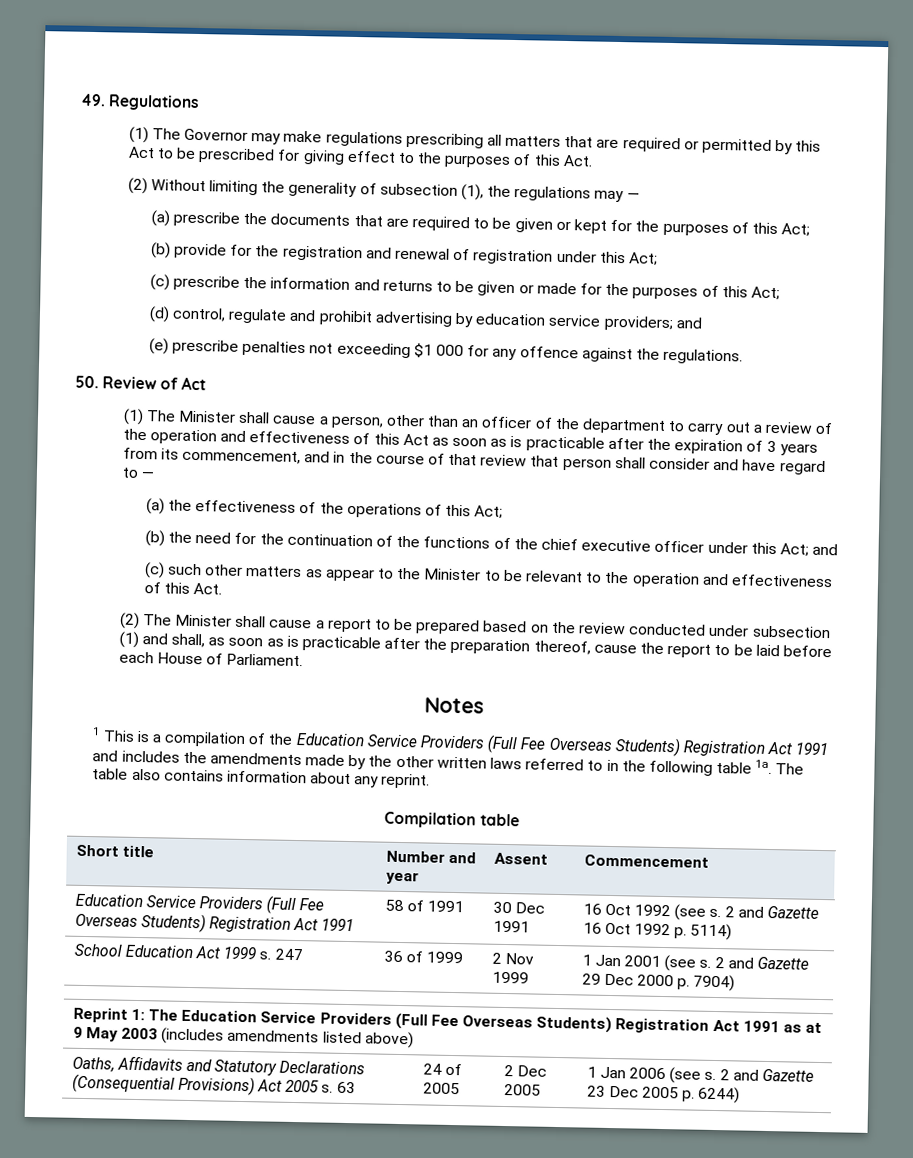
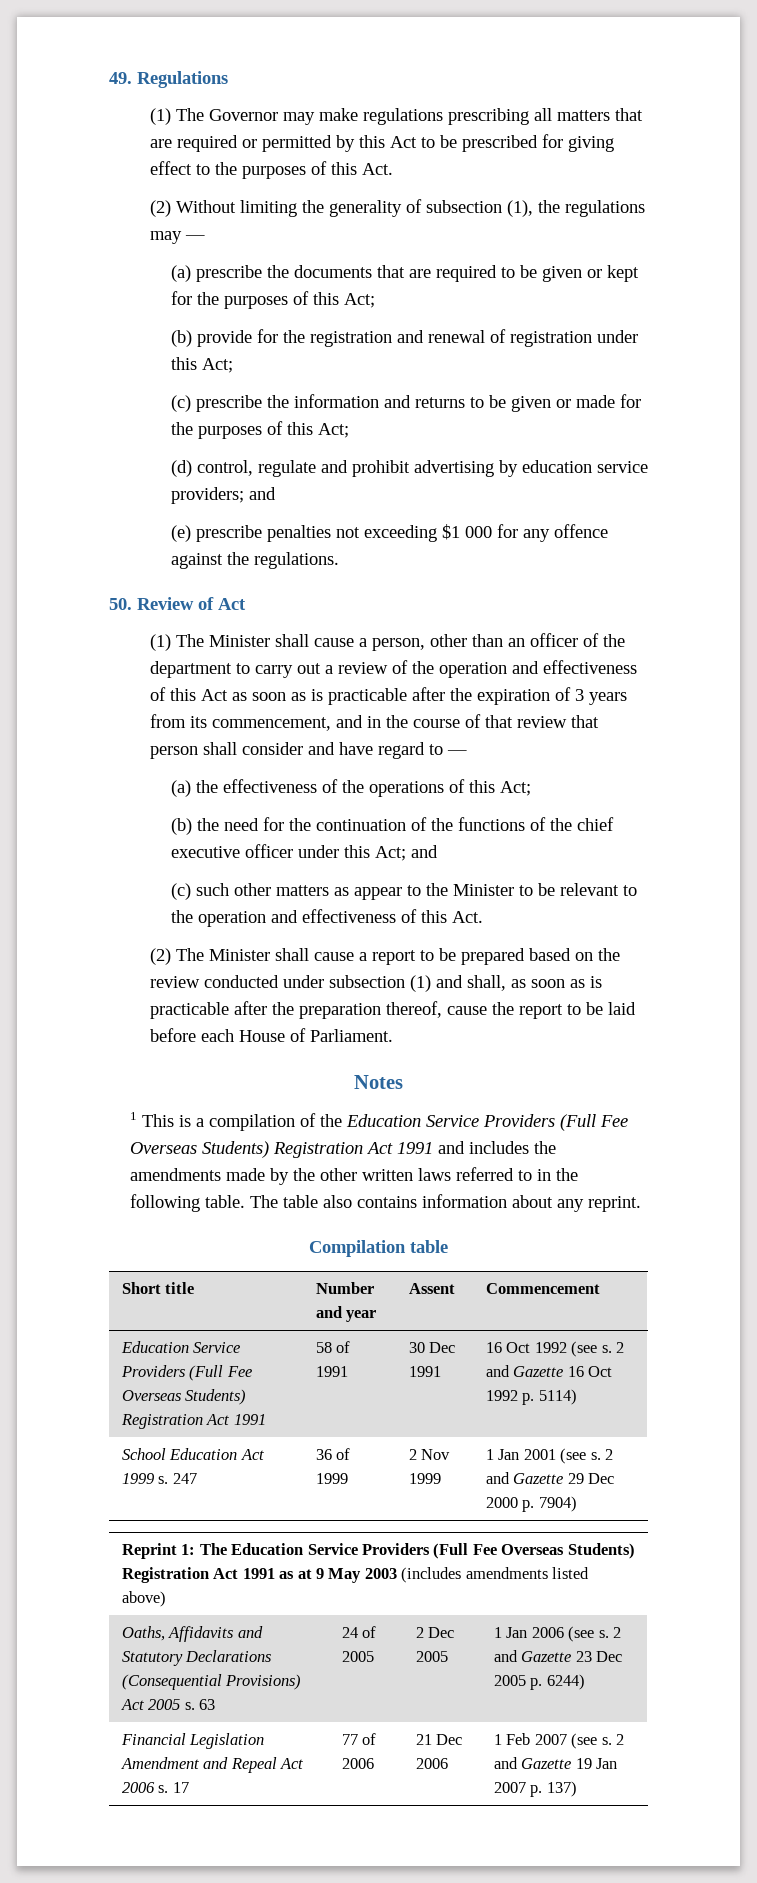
- 1 This is a compilation of the Education Service Providers (Full Fee Overseas Students) Registration Act 1991 and includes the amendments made by the other written laws referred to in the following table 1a.
+ 1 This is a compilation of the Education Service Providers (Full Fee Overseas Students) Registration Act 1991 and includes the amendments made by the other written laws referred to in the following table.
+ Financial Legislation Amendment and Repeal Act 2006 s. 17 | 77 of 2006 | 21 Dec 2006 | 1 Feb 2007 (see s. 2 and Gazette 19 Jan 2007 p. 137)

